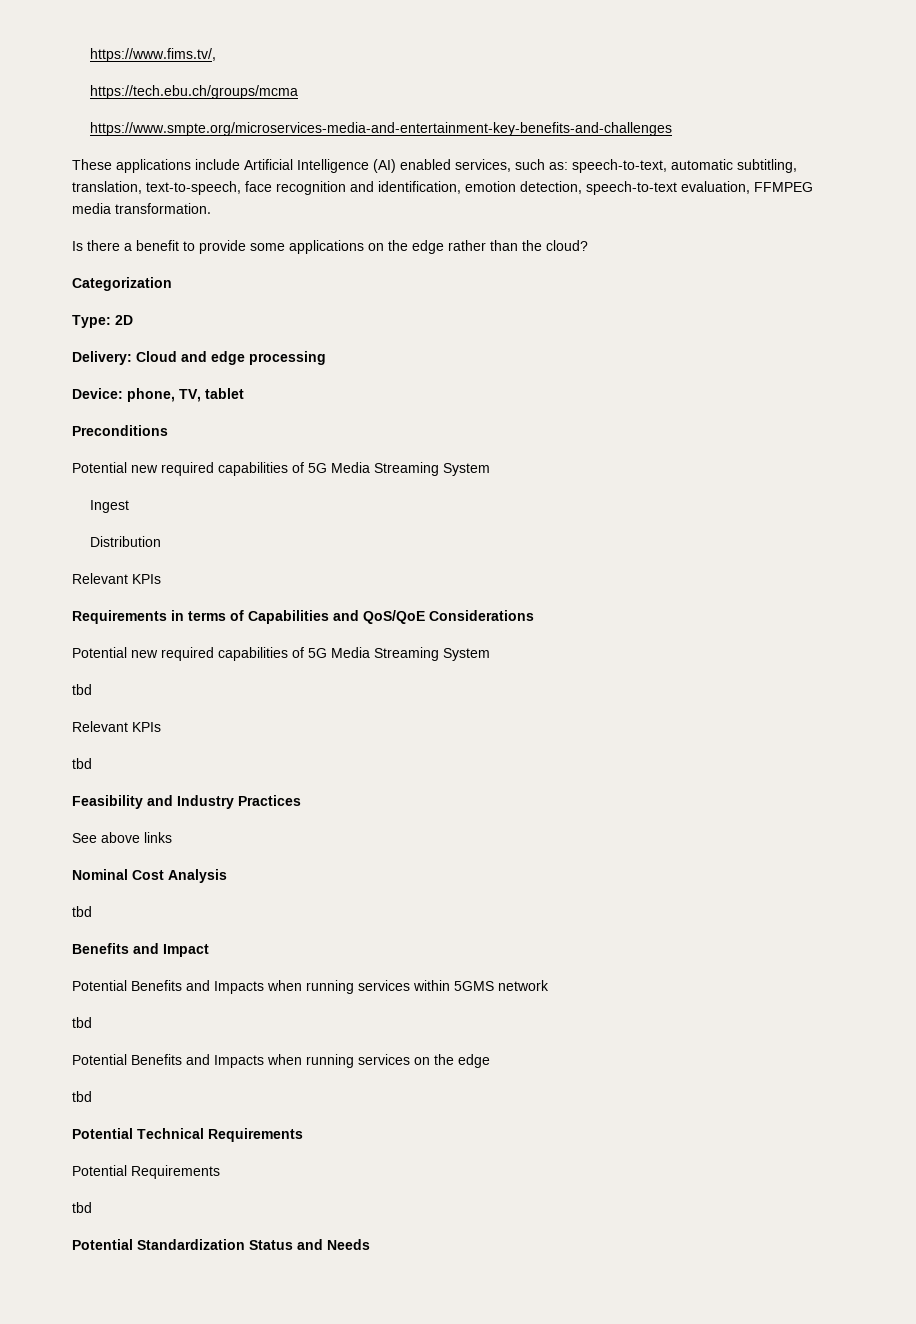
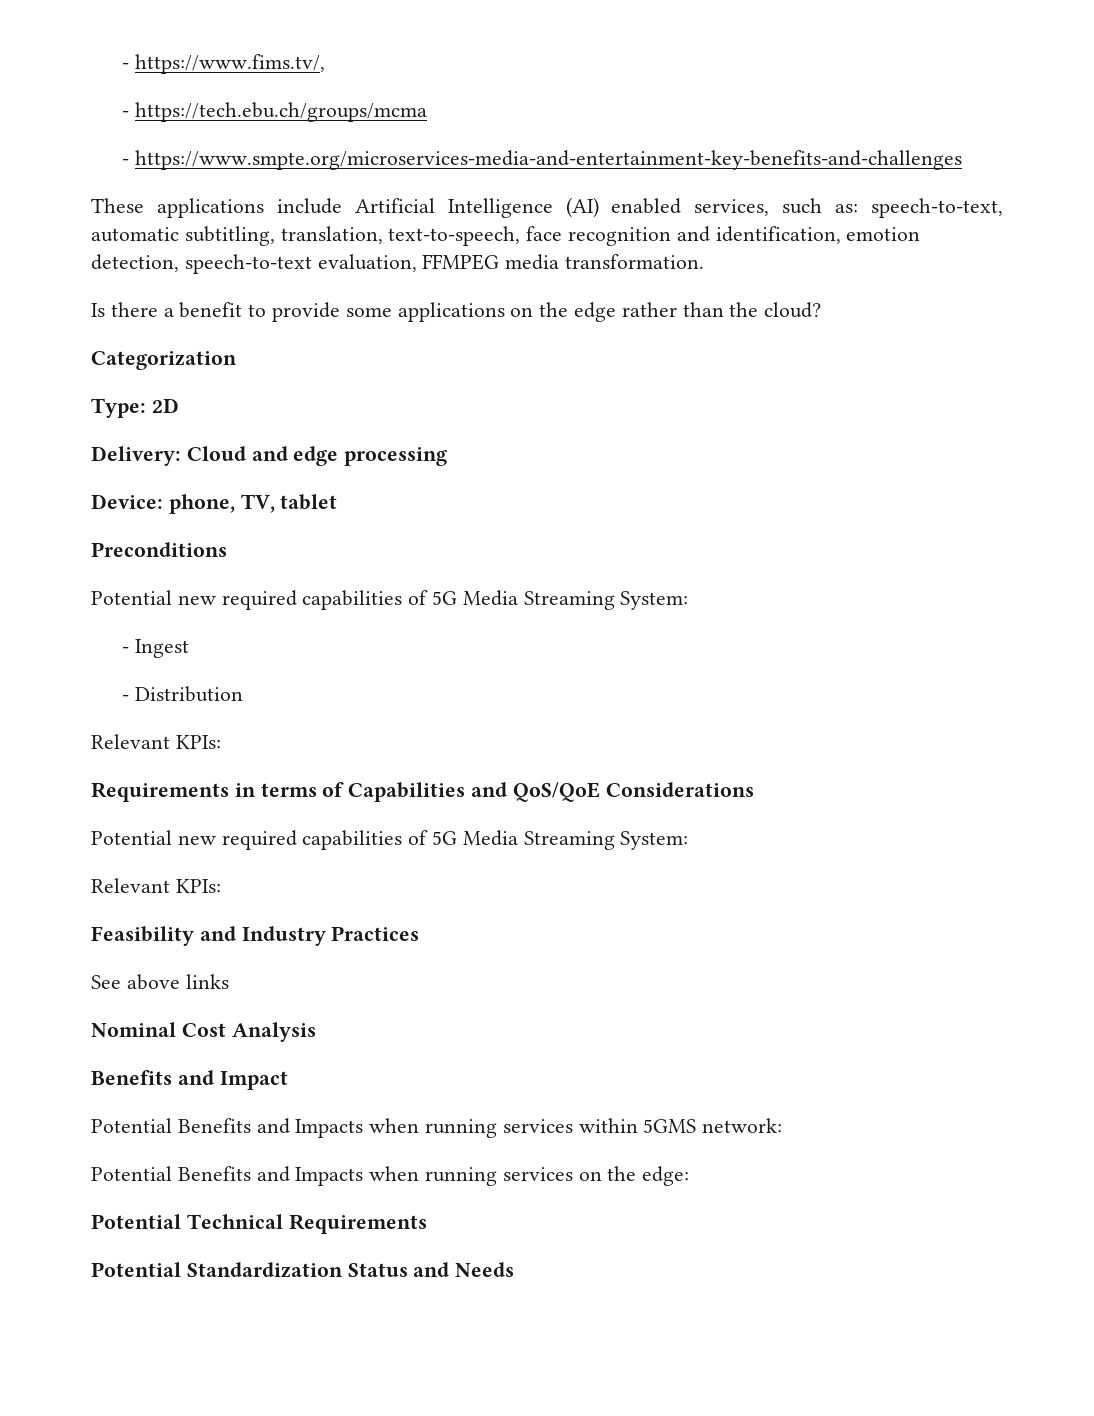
- https://www.fims.tv/,
+ - https://www.fims.tv/,
- https://tech.ebu.ch/groups/mcma
+ - https://tech.ebu.ch/groups/mcma
- https://www.smpte.org/microservices-media-and-entertainment-key-benefits-and-challenges
+ - https://www.smpte.org/microservices-media-and-entertainment-key-benefits-and-challenges
  Preconditions
- Potential new required capabilities of 5G Media Streaming System
- Ingest
+ Potential new required capabilities of 5G Media Streaming System:
+ - Ingest
- Distribution
- Relevant KPIs
+ - Distribution
+ Relevant KPIs:
  Requirements in terms of Capabilities and QoS/QoE Considerations
- Potential new required capabilities of 5G Media Streaming System
- tbd
- Relevant KPIs
- tbd
+ Potential new required capabilities of 5G Media Streaming System:
+ Relevant KPIs:
  Nominal Cost Analysis
- tbd
- Potential Benefits and Impacts when running services within 5GMS network
- tbd
+ Potential Benefits and Impacts when running services within 5GMS network:
- Potential Benefits and Impacts when running services on the edge
- tbd
+ Potential Benefits and Impacts when running services on the edge:
- Potential Requirements
- tbd

